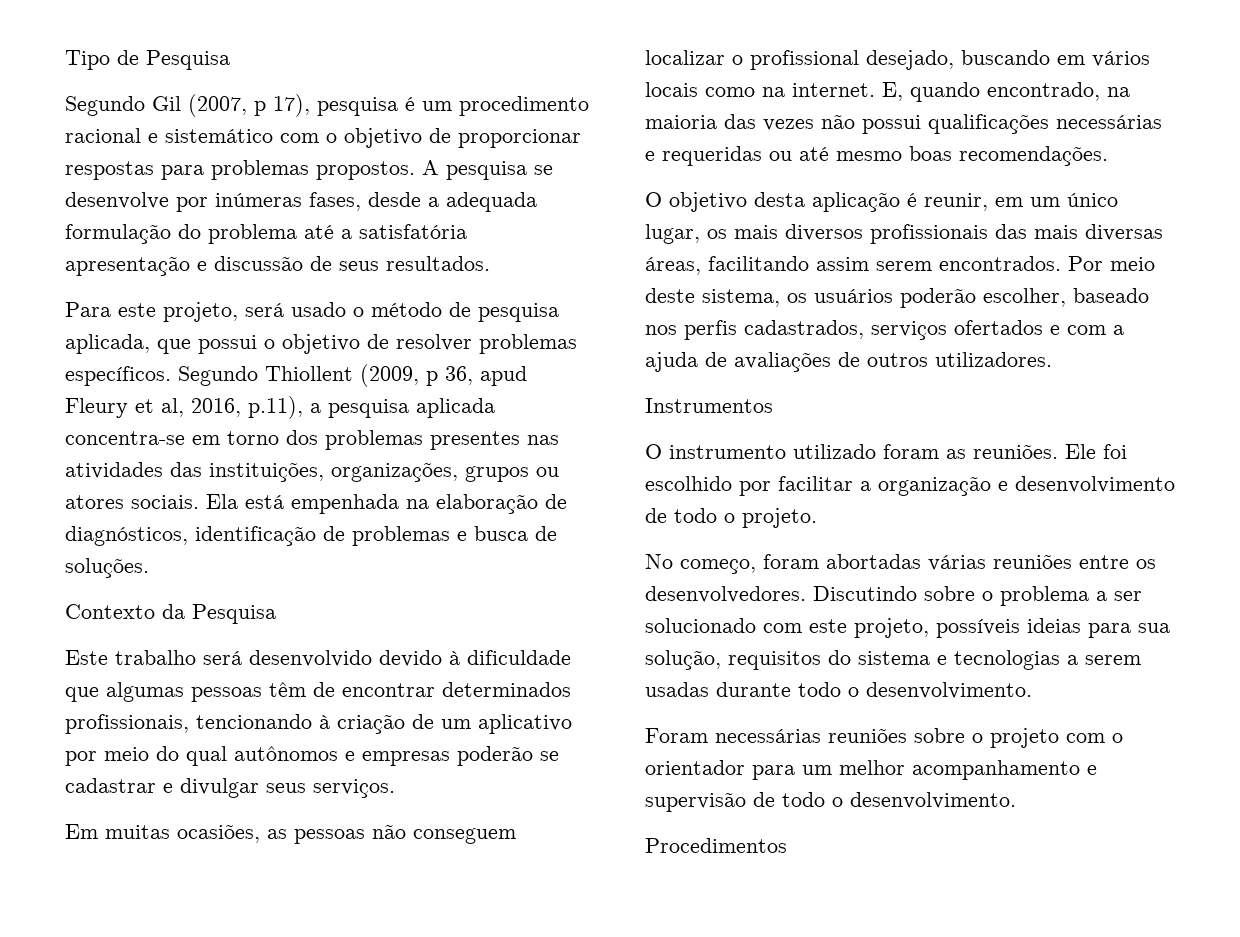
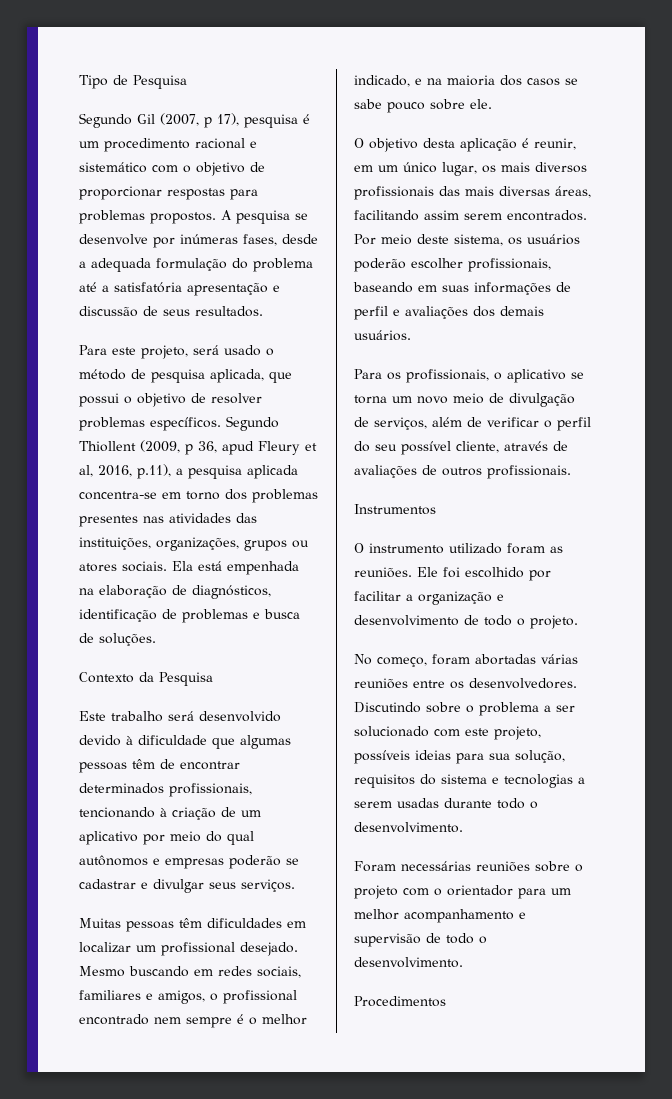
- Em muitas ocasiões, as pessoas não conseguem localizar o profissional desejado, buscando em vários locais como na internet. E, quando encontrado, na maioria das vezes não possui qualificações necessárias e requeridas ou até mesmo boas recomendações.
+ Muitas pessoas têm dificuldades em localizar um profissional desejado. Mesmo buscando em redes sociais, familiares e amigos, o profissional encontrado nem sempre é o melhor indicado, e na maioria dos casos se sabe pouco sobre ele.
- Por meio deste sistema, os usuários poderão escolher, baseado nos perfis cadastrados, serviços ofertados e com a ajuda de avaliações de outros utilizadores.
+ Por meio deste sistema, os usuários poderão escolher profissionais, baseando em suas informações de perfil e avaliações dos demais usuários.
+ Para os profissionais, o aplicativo se torna um novo meio de divulgação de serviços, além de verificar o perfil do seu possível cliente, através de avaliações de outros profissionais.

